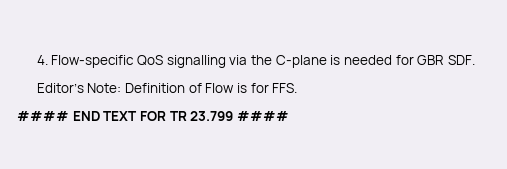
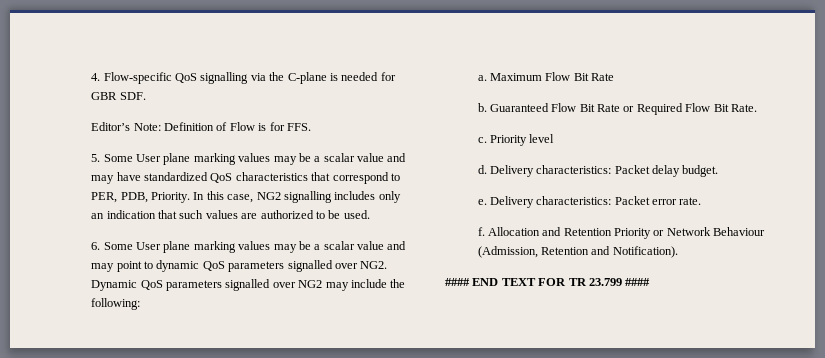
+ 5. Some User plane marking values may be a scalar value and may have standardized QoS characteristics that correspond to PER, PDB, Priority. In this case, NG2 signalling includes only an indication that such values are authorized to be used.
+ 6. Some User plane marking values may be a scalar value and may point to dynamic QoS parameters signalled over NG2. Dynamic QoS parameters signalled over NG2 may include the following:
+ a. Maximum Flow Bit Rate
+ b. Guaranteed Flow Bit Rate or Required Flow Bit Rate.
+ c. Priority level
+ d. Delivery characteristics: Packet delay budget.
+ e. Delivery characteristics: Packet error rate.
+ f. Allocation and Retention Priority or Network Behaviour (Admission, Retention and Notification).

